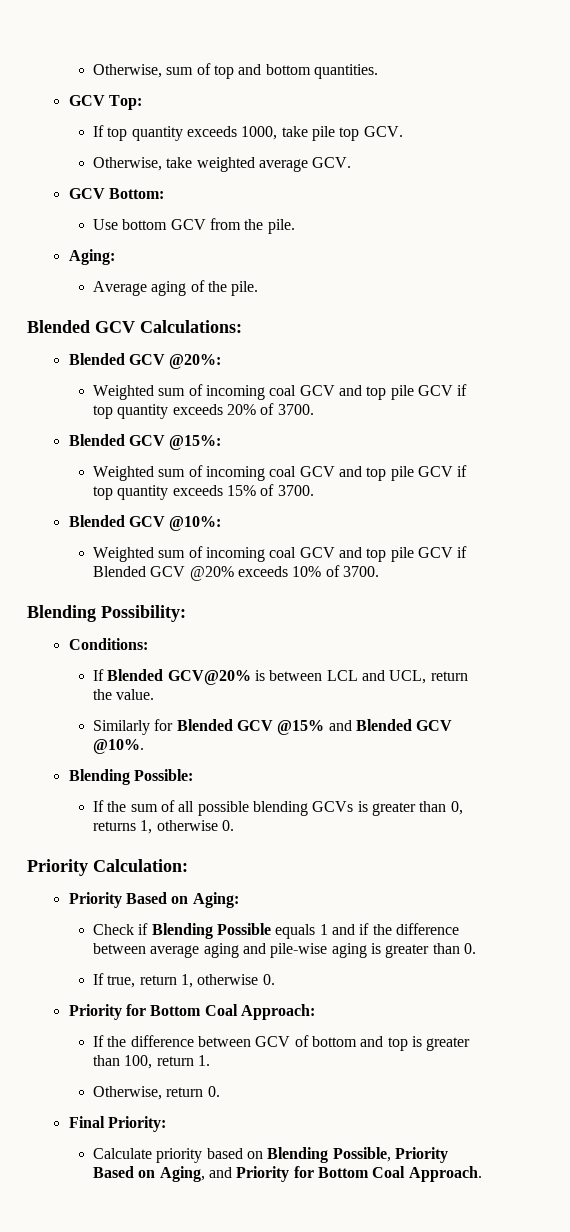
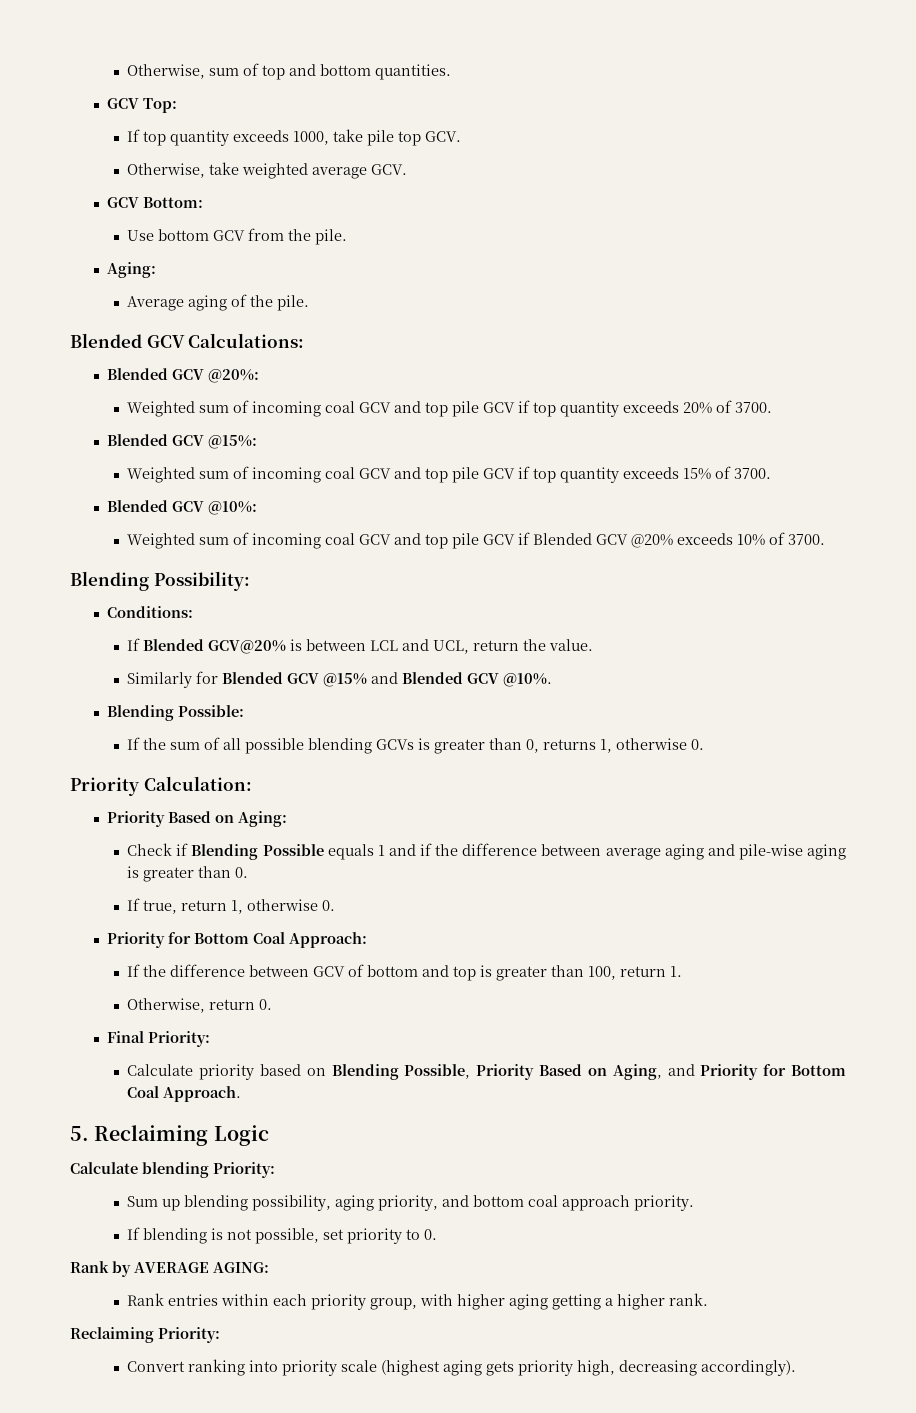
+ 5. Reclaiming Logic
+ Calculate blending Priority:
+ Sum up blending possibility, aging priority, and bottom coal approach priority.
+ If blending is not possible, set priority to 0.
+ Rank by AVERAGE AGING:
+ Rank entries within each priority group, with higher aging getting a higher rank.
+ Reclaiming Priority:
+ Convert ranking into priority scale (highest aging gets priority high, decreasing accordingly).

